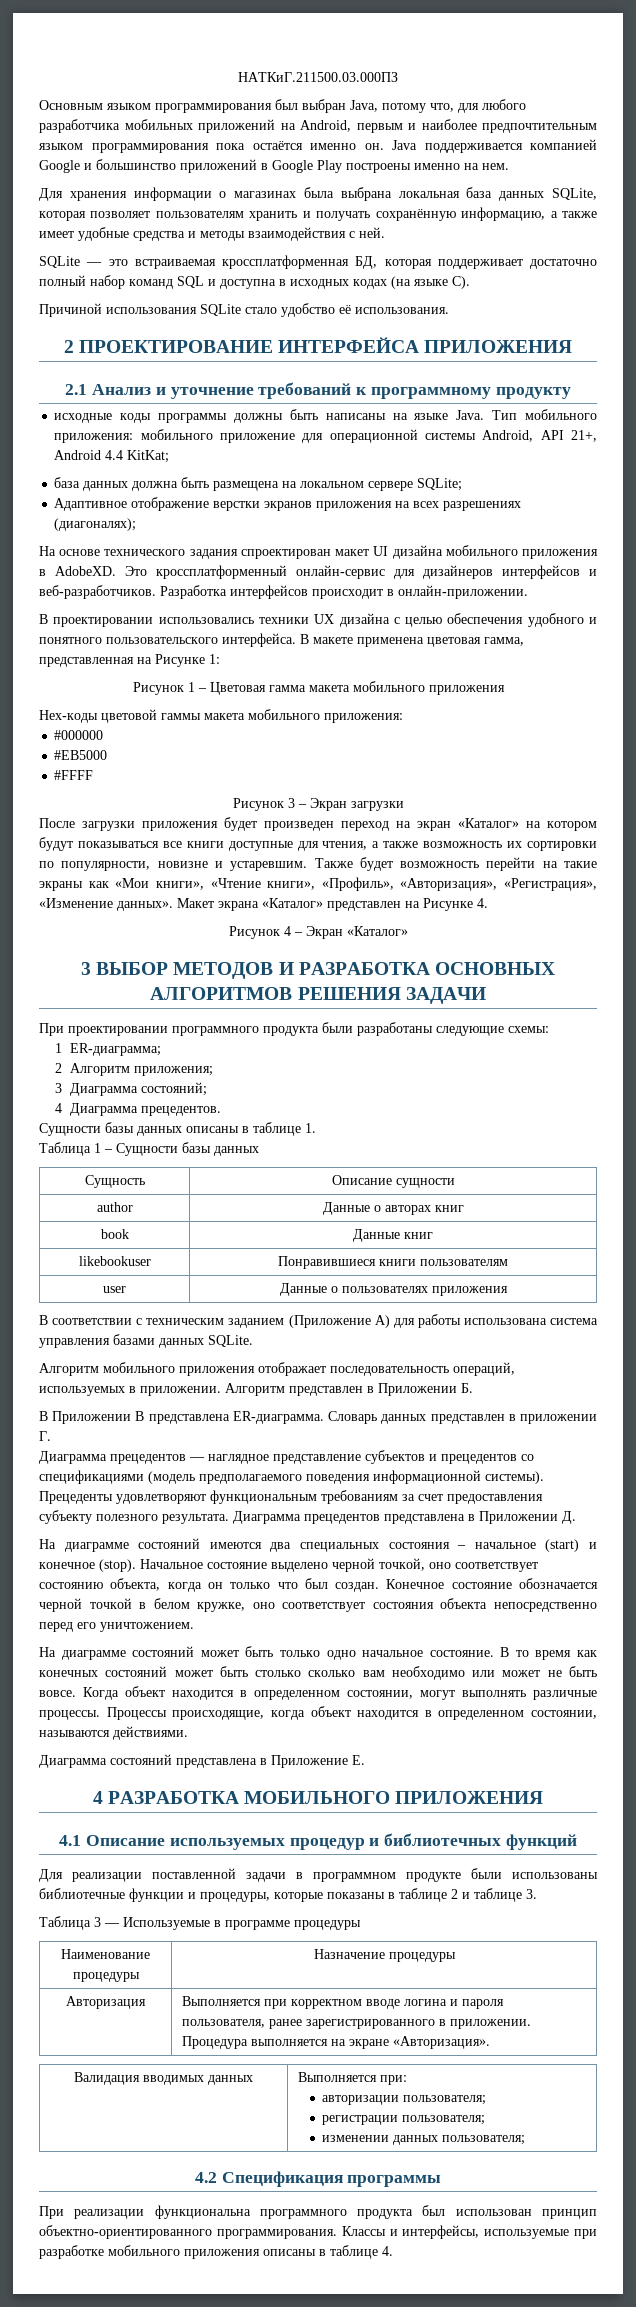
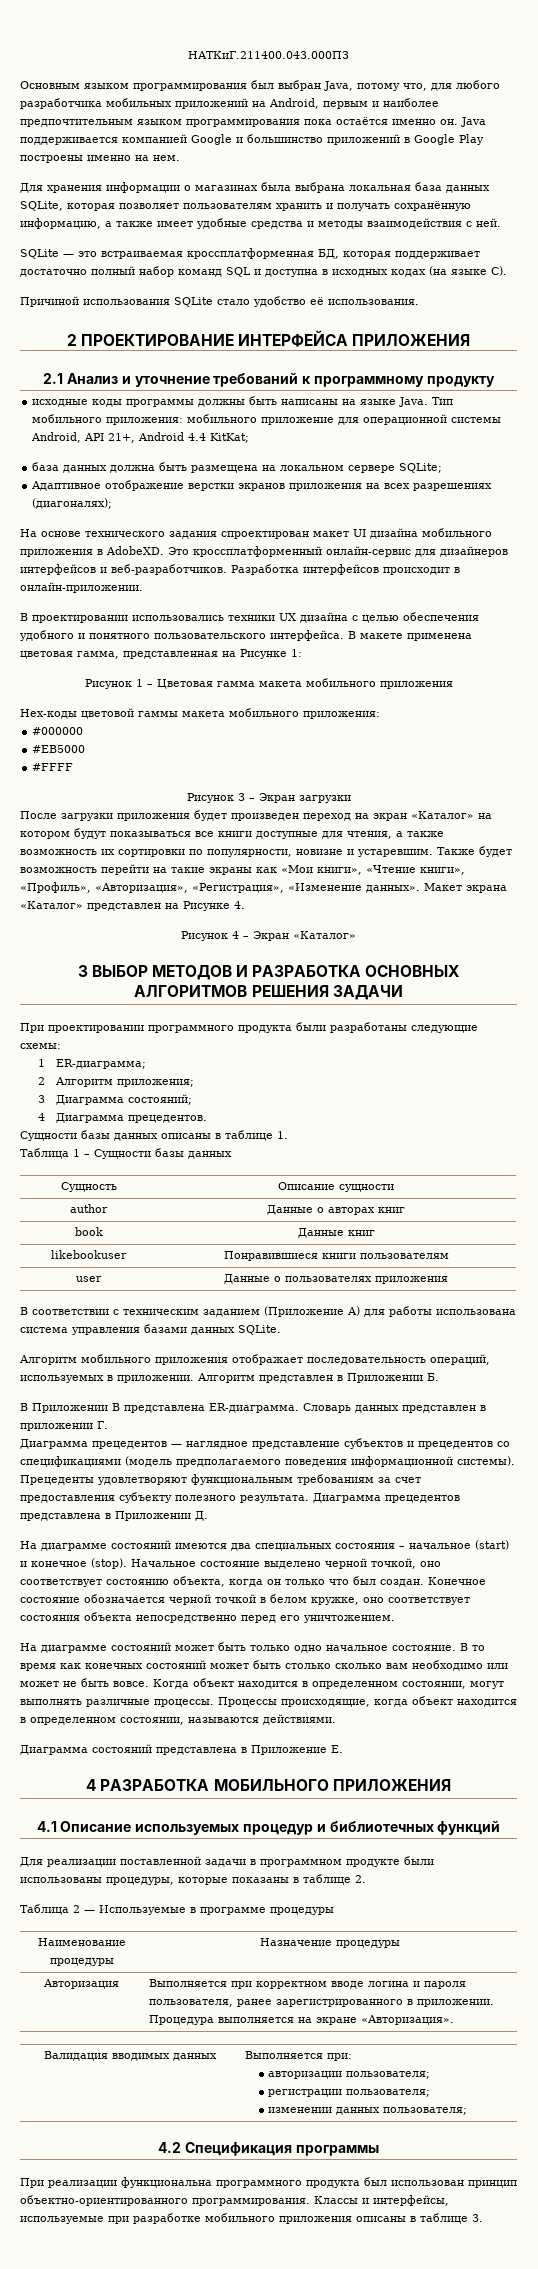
- НАТКиГ.211500.03.000ПЗ
+ НАТКиГ.211400.043.000ПЗ
- Для реализации поставленной задачи в программном продукте были использованы библиотечные функции и процедуры, которые показаны в таблице 2 и таблице 3.
- Таблица 3 — Используемые в программе процедуры
+ Для реализации поставленной задачи в программном продукте были использованы процедуры, которые показаны в таблице 2.
+ Таблица 2 — Используемые в программе процедуры
- Классы и интерфейсы, используемые при разработке мобильного приложения описаны в таблице 4.
+ Классы и интерфейсы, используемые при разработке мобильного приложения описаны в таблице 3.

